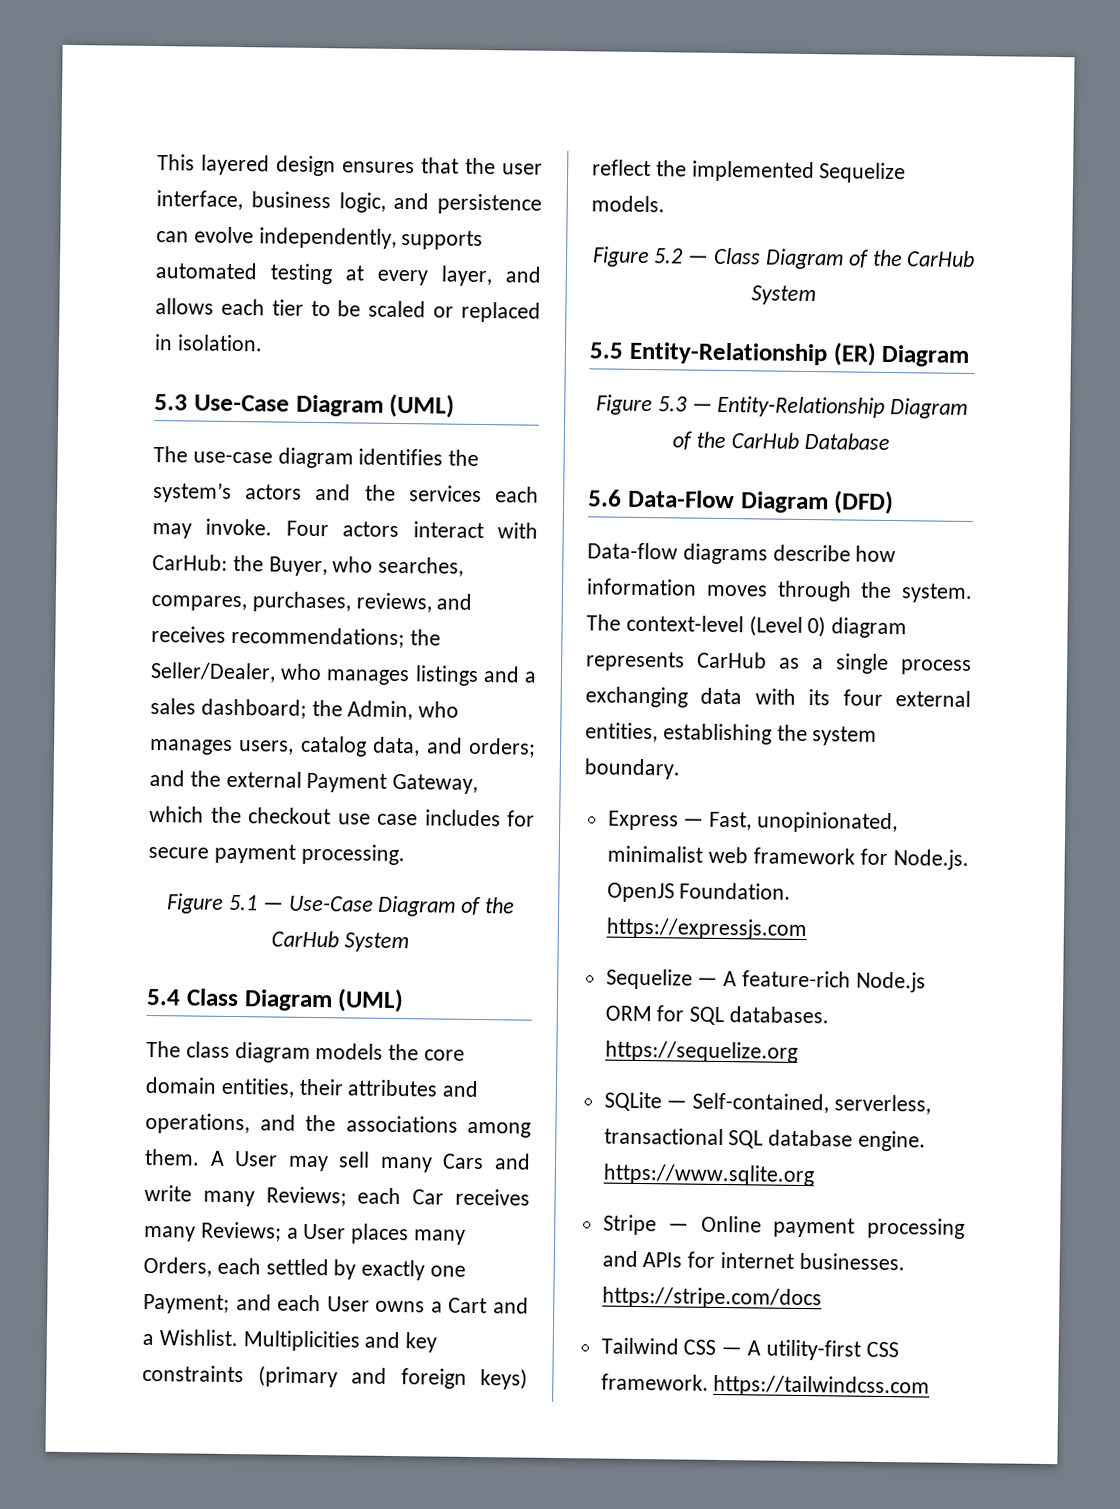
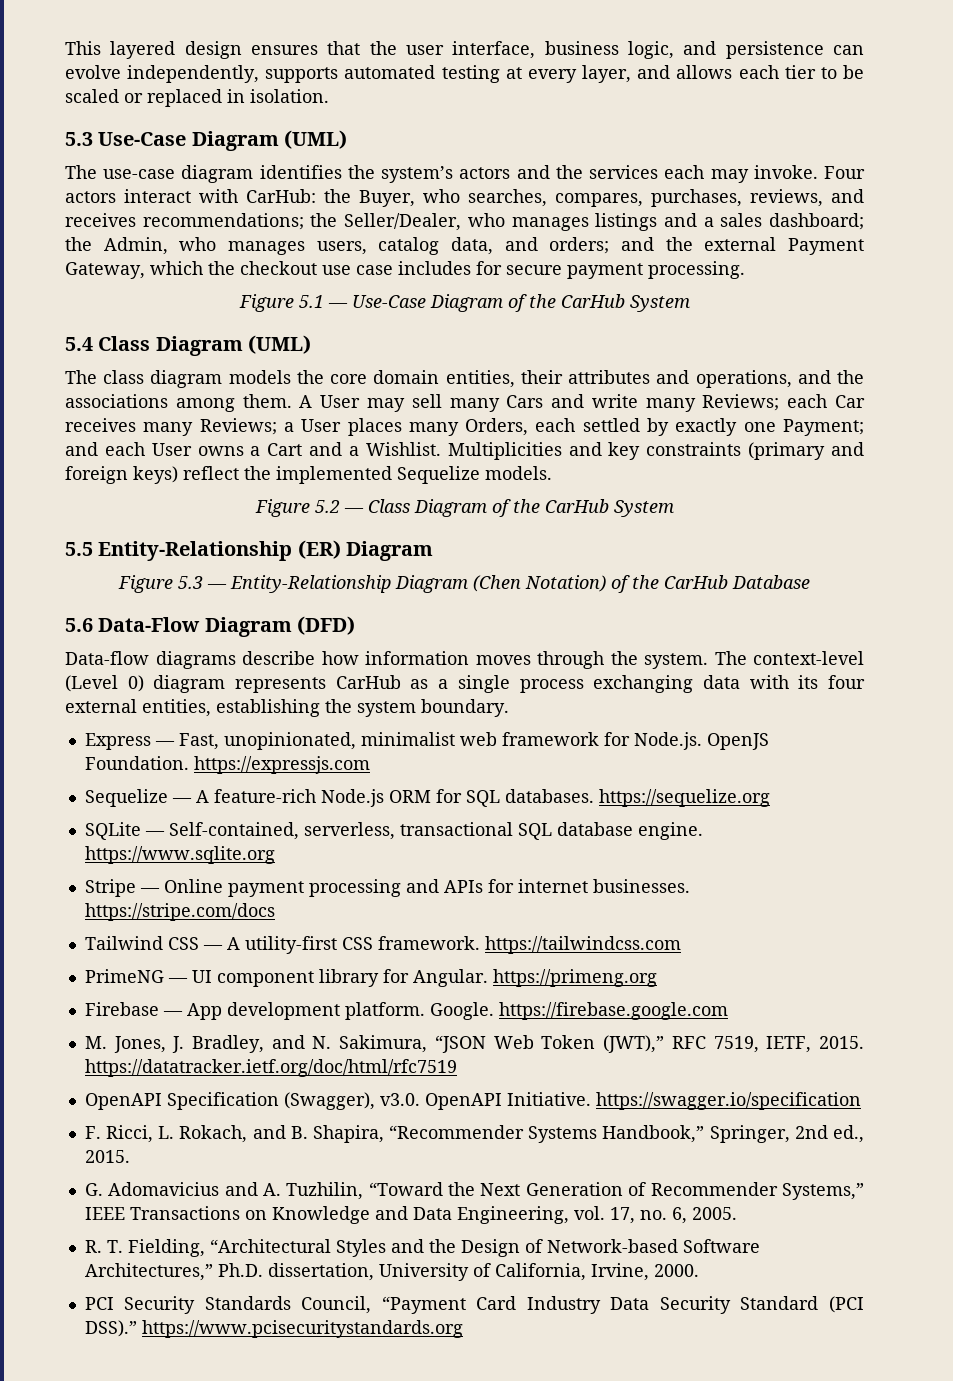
- Figure 5.3 — Entity-Relationship Diagram of the CarHub Database
+ Figure 5.3 — Entity-Relationship Diagram (Chen Notation) of the CarHub Database
+ PrimeNG — UI component library for Angular. https://primeng.org
+ Firebase — App development platform. Google. https://firebase.google.com
+ M. Jones, J. Bradley, and N. Sakimura, “JSON Web Token (JWT),” RFC 7519, IETF, 2015. https://datatracker.ietf.org/doc/html/rfc7519
+ OpenAPI Specification (Swagger), v3.0. OpenAPI Initiative. https://swagger.io/specification
+ F. Ricci, L. Rokach, and B. Shapira, “Recommender Systems Handbook,” Springer, 2nd ed., 2015.
+ G. Adomavicius and A. Tuzhilin, “Toward the Next Generation of Recommender Systems,” IEEE Transactions on Knowledge and Data Engineering, vol. 17, no. 6, 2005.
+ R. T. Fielding, “Architectural Styles and the Design of Network-based Software Architectures,” Ph.D. dissertation, University of California, Irvine, 2000.
+ PCI Security Standards Council, “Payment Card Industry Data Security Standard (PCI DSS).” https://www.pcisecuritystandards.org

